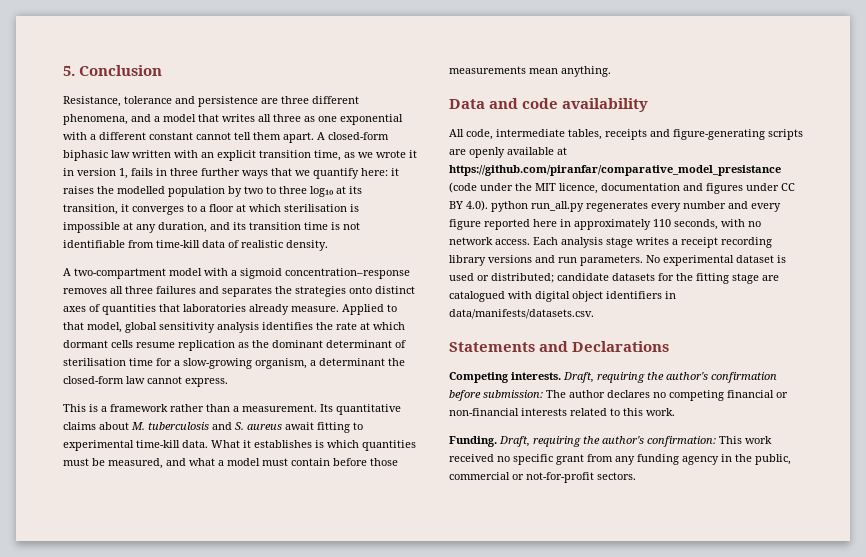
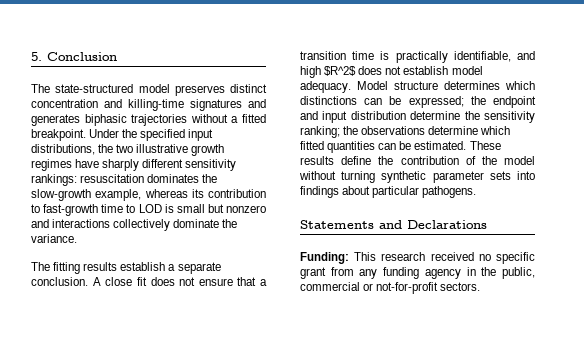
- Resistance, tolerance and persistence are three different phenomena, and a model that writes all three as one exponential with a different constant cannot tell them apart. A closed-form biphasic law written with an explicit transition time, as we wrote it in version 1, fails in three further ways that we quantify here: it raises the modelled population by two to three log₁₀ at its transition, it converges to a floor at which sterilisation is impossible at any duration, and its transition time is not identifiable from time-kill data of realistic density.
- A two-compartment model with a sigmoid concentration–response removes all three failures and separates the strategies onto distinct axes of quantities that laboratories already measure. Applied to that model, global sensitivity analysis identifies the rate at which dormant cells resume replication as the dominant determinant of sterilisation time for a slow-growing organism, a determinant the closed-form law cannot express.
- This is a framework rather than a measurement. Its quantitative claims about M. tuberculosis and S. aureus await fitting to experimental time-kill data. What it establishes is which quantities must be measured, and what a model must contain before those measurements mean anything.
- Data and code availability
- All code, intermediate tables, receipts and figure-generating scripts are openly available at https://github.com/piranfar/comparative_model_presistance (code under the MIT licence, documentation and figures under CC BY 4.0). python run_all.py regenerates every number and every figure reported here in approximately 110 seconds, with no network access. Each analysis stage writes a receipt recording library versions and run parameters. No experimental dataset is used or distributed; candidate datasets for the fitting stage are catalogued with digital object identifiers in data/manifests/datasets.csv.
+ The state-structured model preserves distinct concentration and killing-time signatures and generates biphasic trajectories without a fitted breakpoint. Under the specified input distributions, the two illustrative growth regimes have sharply different sensitivity rankings: resuscitation dominates the slow-growth example, whereas its contribution to fast-growth time to LOD is small but nonzero and interactions collectively dominate the variance.
+ The fitting results establish a separate conclusion. A close fit does not ensure that a transition time is practically identifiable, and high $R^2$ does not establish model adequacy. Model structure determines which distinctions can be expressed; the endpoint and input distribution determine the sensitivity ranking; the observations determine which fitted quantities can be estimated. These results define the contribution of the model without turning synthetic parameter sets into findings about particular pathogens.
  Statements and Declarations
- Competing interests. Draft, requiring the author's confirmation before submission: The author declares no competing financial or non-financial interests related to this work.
- Funding. Draft, requiring the author's confirmation: This work received no specific grant from any funding agency in the public, commercial or not-for-profit sectors.
+ Funding: This research received no specific grant from any funding agency in the public, commercial or not-for-profit sectors.

